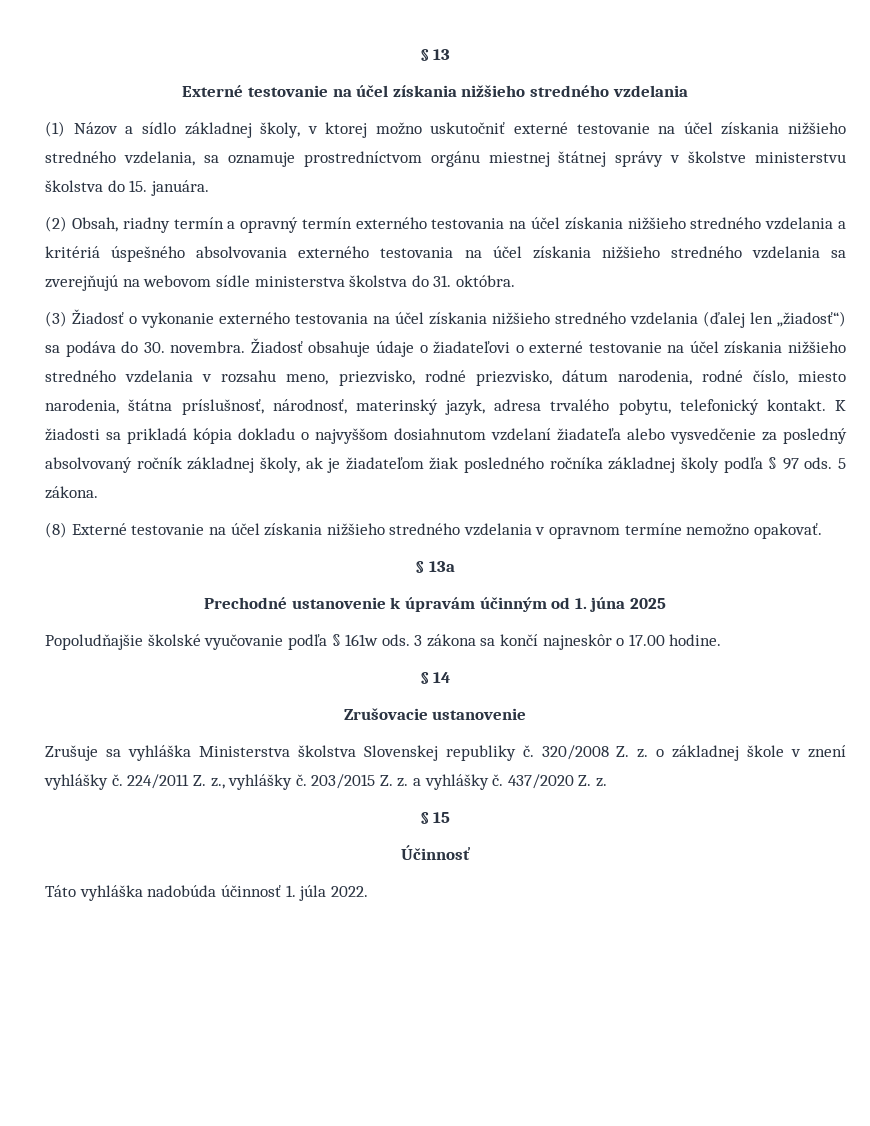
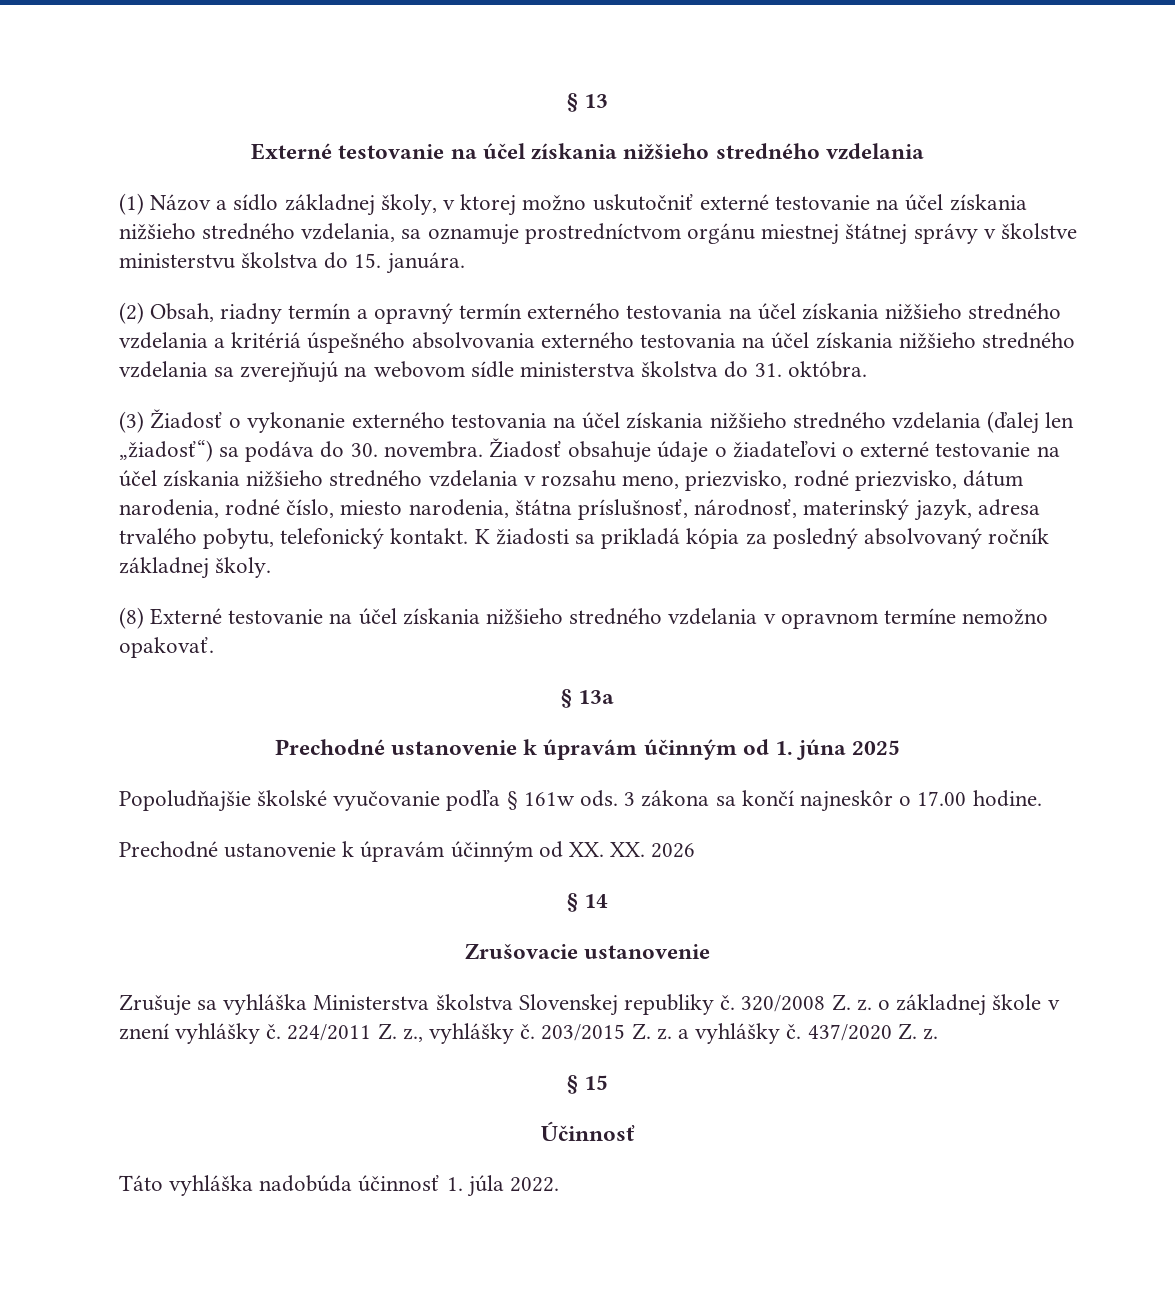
- K žiadosti sa prikladá kópia dokladu o najvyššom dosiahnutom vzdelaní žiadateľa alebo vysvedčenie za posledný absolvovaný ročník základnej školy, ak je žiadateľom žiak posledného ročníka základnej školy podľa § 97 ods. 5 zákona.
+ K žiadosti sa prikladá kópia za posledný absolvovaný ročník základnej školy.
+ Prechodné ustanovenie k úpravám účinným od XX. XX. 2026

